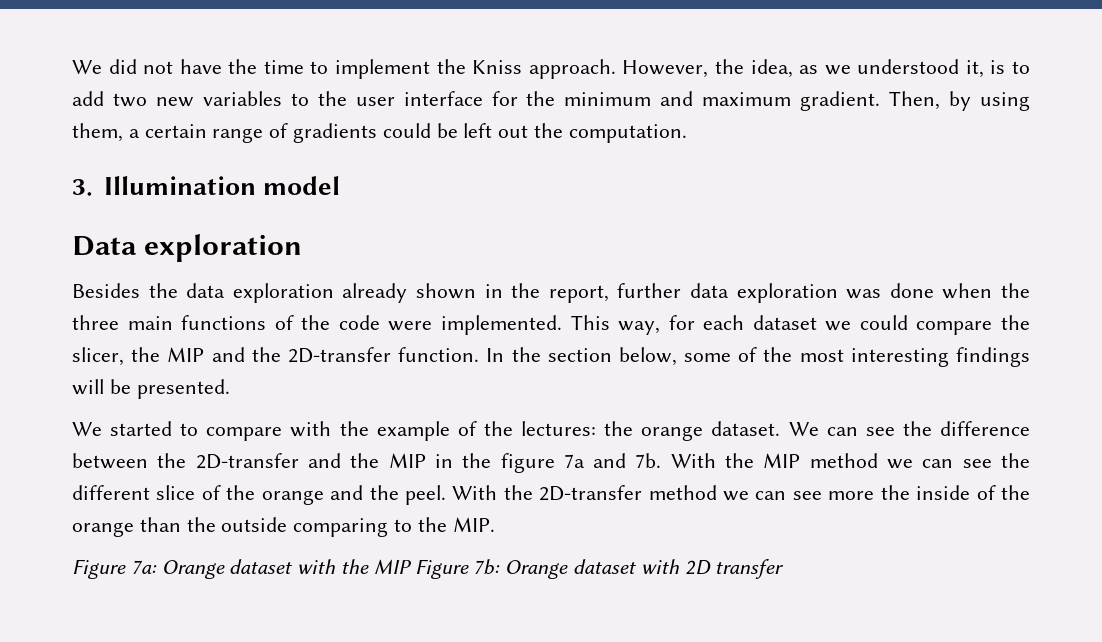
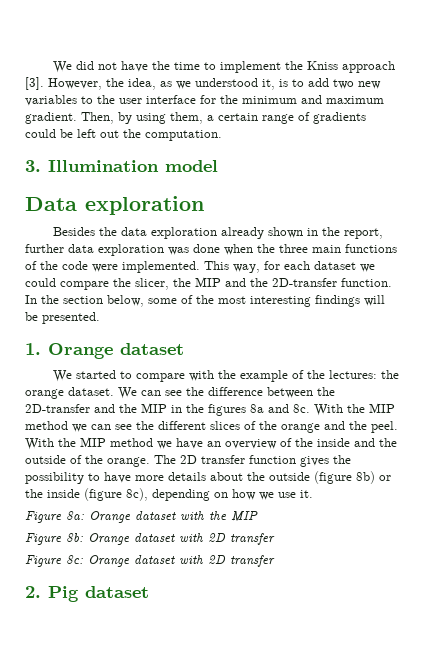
- We did not have the time to implement the Kniss approach.
+ We did not have the time to implement the Kniss approach [3].
+ 1. Orange dataset
- We can see the difference between the 2D-transfer and the MIP in the figure 7a and 7b.
+ We can see the difference between the 2D-transfer and the MIP in the figures 8a and 8c.
- With the MIP method we can see the different slice of the orange and the peel.
+ With the MIP method we can see the different slices of the orange and the peel.
- With the 2D-transfer method we can see more the inside of the orange than the outside comparing to the MIP.
- Figure 7a: Orange dataset with the MIP Figure 7b: Orange dataset with 2D transfer
+ With the MIP method we have an overview of the inside and the outside of the orange. The 2D transfer function gives the possibility to have more details about the outside (figure 8b) or the inside (figure 8c), depending on how we use it.
+ Figure 8a: Orange dataset with the MIP
+ Figure 8b: Orange dataset with 2D transfer
+ Figure 8c: Orange dataset with 2D transfer
+ 2. Pig dataset

